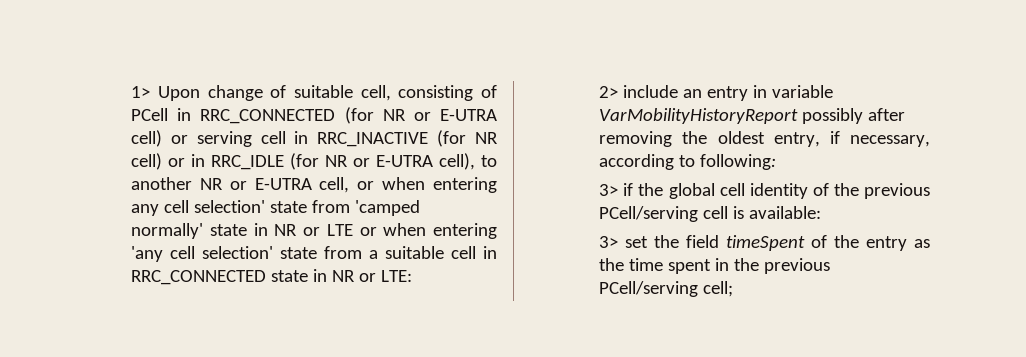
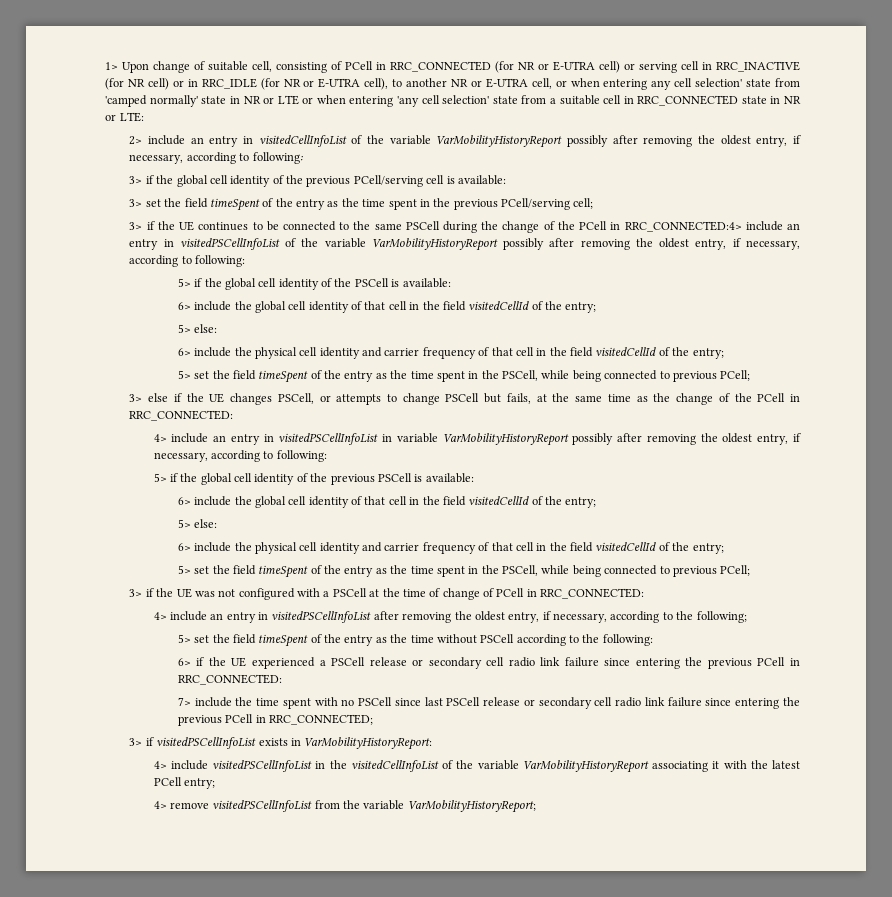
- 2> include an entry in variable VarMobilityHistoryReport possibly after removing the oldest entry, if necessary, according to following:
+ 2> include an entry in visitedCellInfoList of the variable VarMobilityHistoryReport possibly after removing the oldest entry, if necessary, according to following:
+ 3> if the UE continues to be connected to the same PSCell during the change of the PCell in RRC_CONNECTED:4> include an entry in visitedPSCellInfoList of the variable VarMobilityHistoryReport possibly after removing the oldest entry, if necessary, according to following:
+ 5> if the global cell identity of the PSCell is available:
+ 6> include the global cell identity of that cell in the field visitedCellId of the entry;
+ 5> else:
+ 6> include the physical cell identity and carrier frequency of that cell in the field visitedCellId of the entry;
+ 5> set the field timeSpent of the entry as the time spent in the PSCell, while being connected to previous PCell;
+ 3> else if the UE changes PSCell, or attempts to change PSCell but fails, at the same time as the change of the PCell in RRC_CONNECTED:
+ 4> include an entry in visitedPSCellInfoList in variable VarMobilityHistoryReport possibly after removing the oldest entry, if necessary, according to following:
+ 5> if the global cell identity of the previous PSCell is available:
+ 6> include the global cell identity of that cell in the field visitedCellId of the entry;
+ 5> else:
+ 6> include the physical cell identity and carrier frequency of that cell in the field visitedCellId of the entry;
+ 5> set the field timeSpent of the entry as the time spent in the PSCell, while being connected to previous PCell;
+ 3> if the UE was not configured with a PSCell at the time of change of PCell in RRC_CONNECTED:
+ 4> include an entry in visitedPSCellInfoList after removing the oldest entry, if necessary, according to the following;
+ 5> set the field timeSpent of the entry as the time without PSCell according to the following:
+ 6> if the UE experienced a PSCell release or secondary cell radio link failure since entering the previous PCell in RRC_CONNECTED:
+ 7> include the time spent with no PSCell since last PSCell release or secondary cell radio link failure since entering the previous PCell in RRC_CONNECTED;
+ 3> if visitedPSCellInfoList exists in VarMobilityHistoryReport:
+ 4> include visitedPSCellInfoList in the visitedCellInfoList of the variable VarMobilityHistoryReport associating it with the latest PCell entry;
+ 4> remove visitedPSCellInfoList from the variable VarMobilityHistoryReport;

